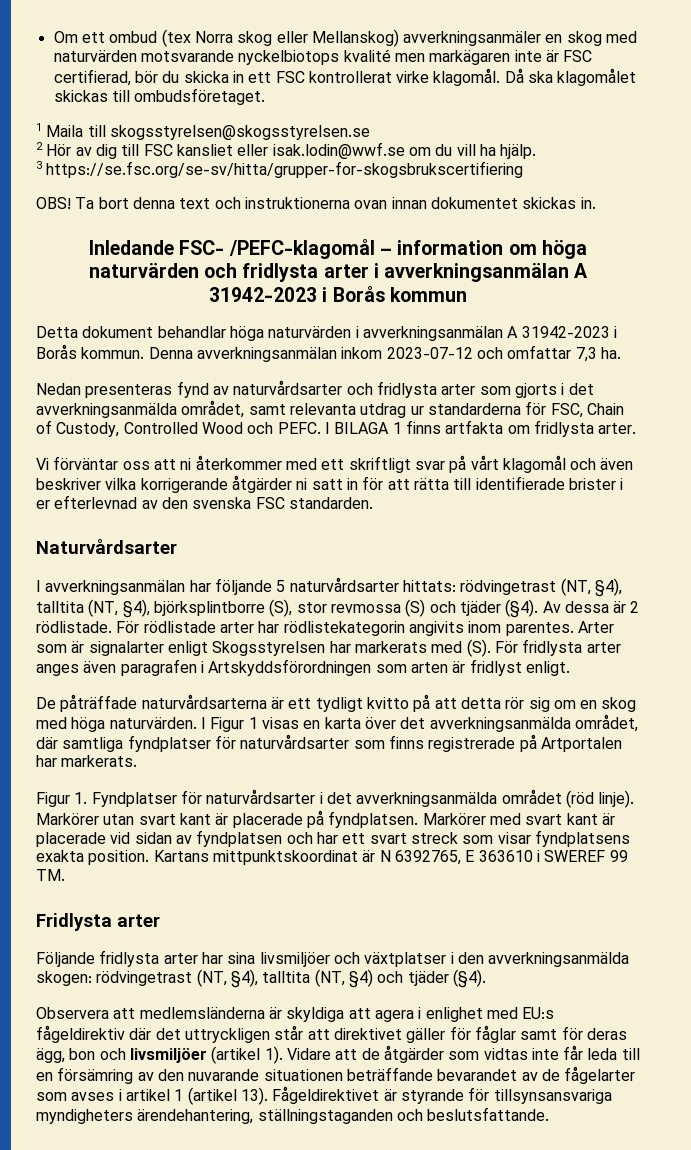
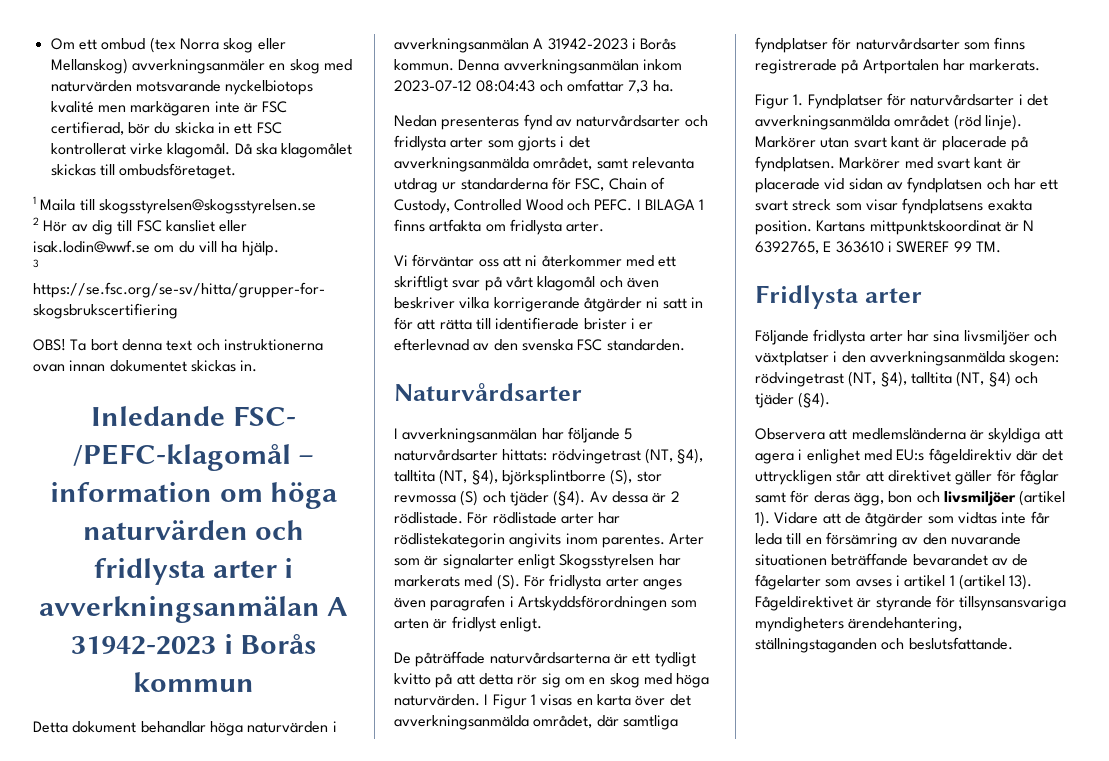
- Denna avverkningsanmälan inkom 2023-07-12 och omfattar 7,3 ha.
+ Denna avverkningsanmälan inkom 2023-07-12 08:04:43 och omfattar 7,3 ha.

